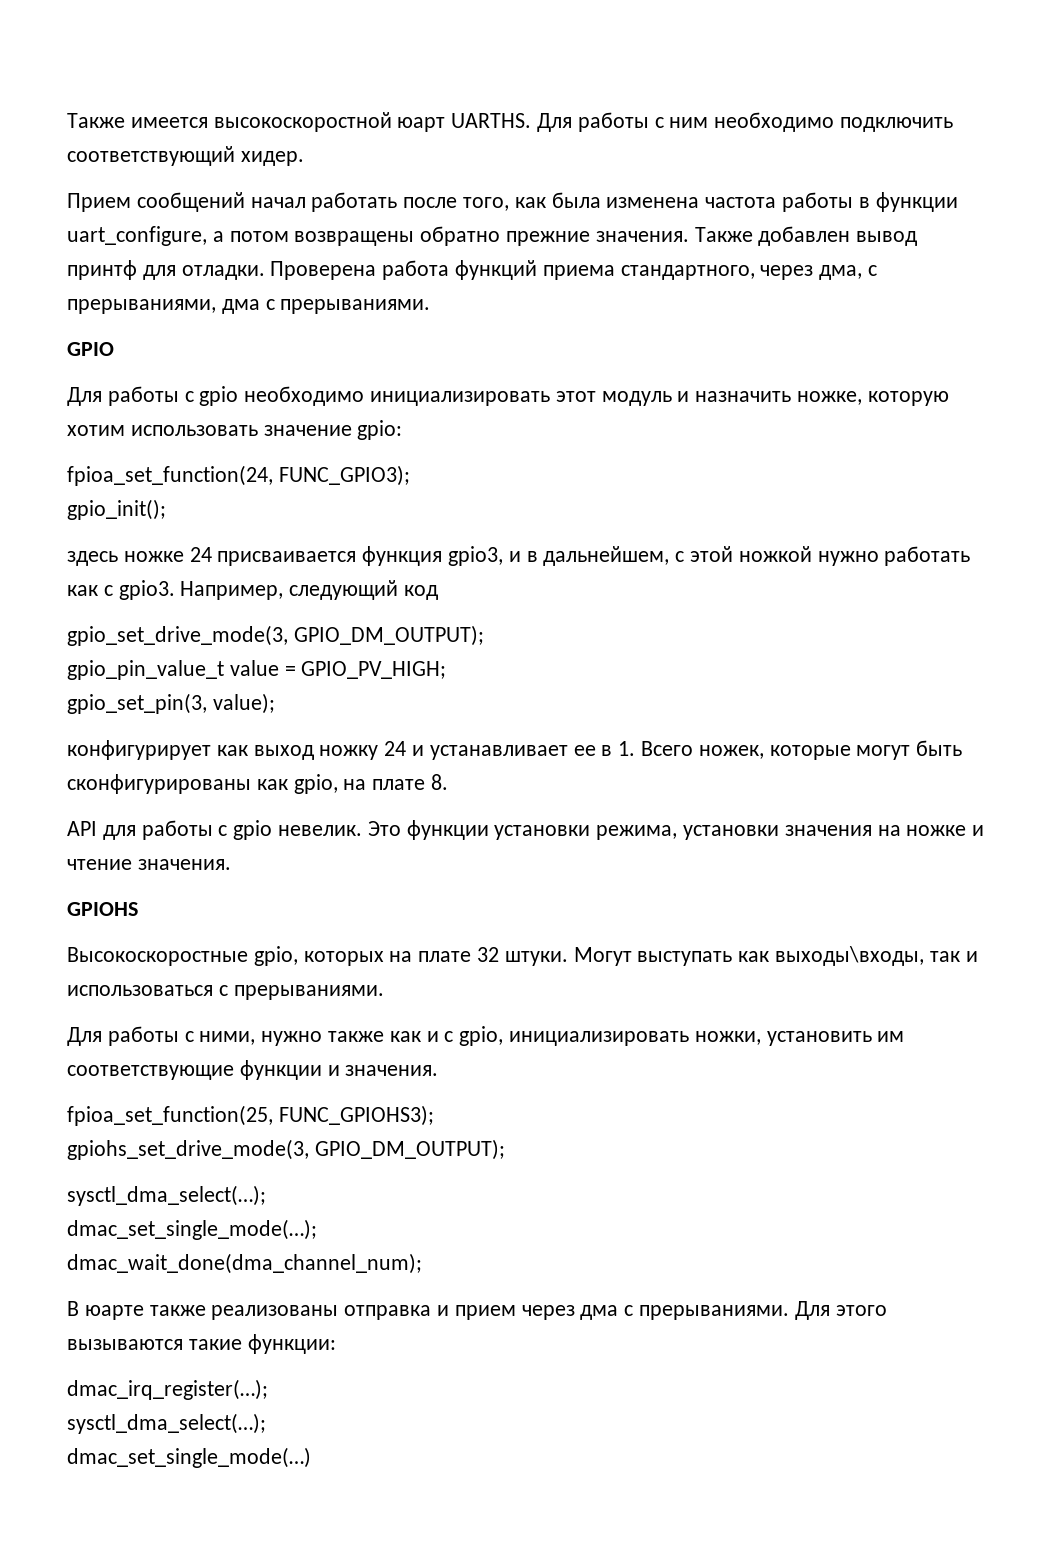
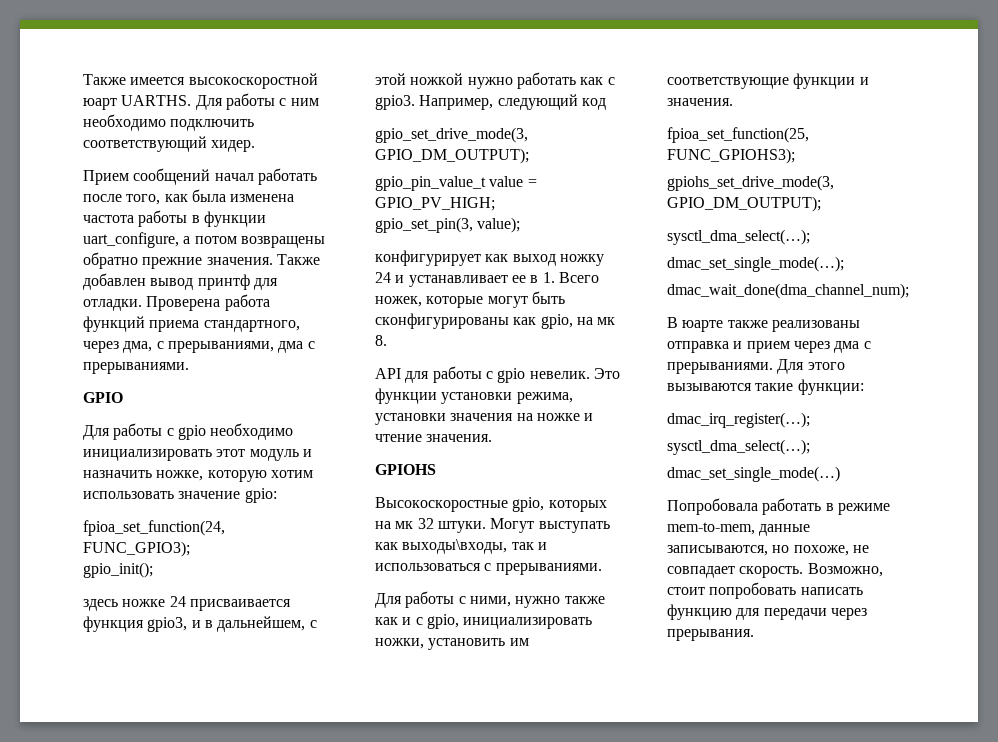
- конфигурирует как выход ножку 24 и устанавливает ее в 1. Всего ножек, которые могут быть сконфигурированы как gpio, на плате 8.
+ конфигурирует как выход ножку 24 и устанавливает ее в 1. Всего ножек, которые могут быть сконфигурированы как gpio, на мк 8.
- Высокоскоростные gpio, которых на плате 32 штуки.
+ Высокоскоростные gpio, которых на мк 32 штуки.
+ Попробовала работать в режиме mem-to-mem, данные записываются, но похоже, не совпадает скорость. Возможно, стоит попробовать написать функцию для передачи через прерывания.

